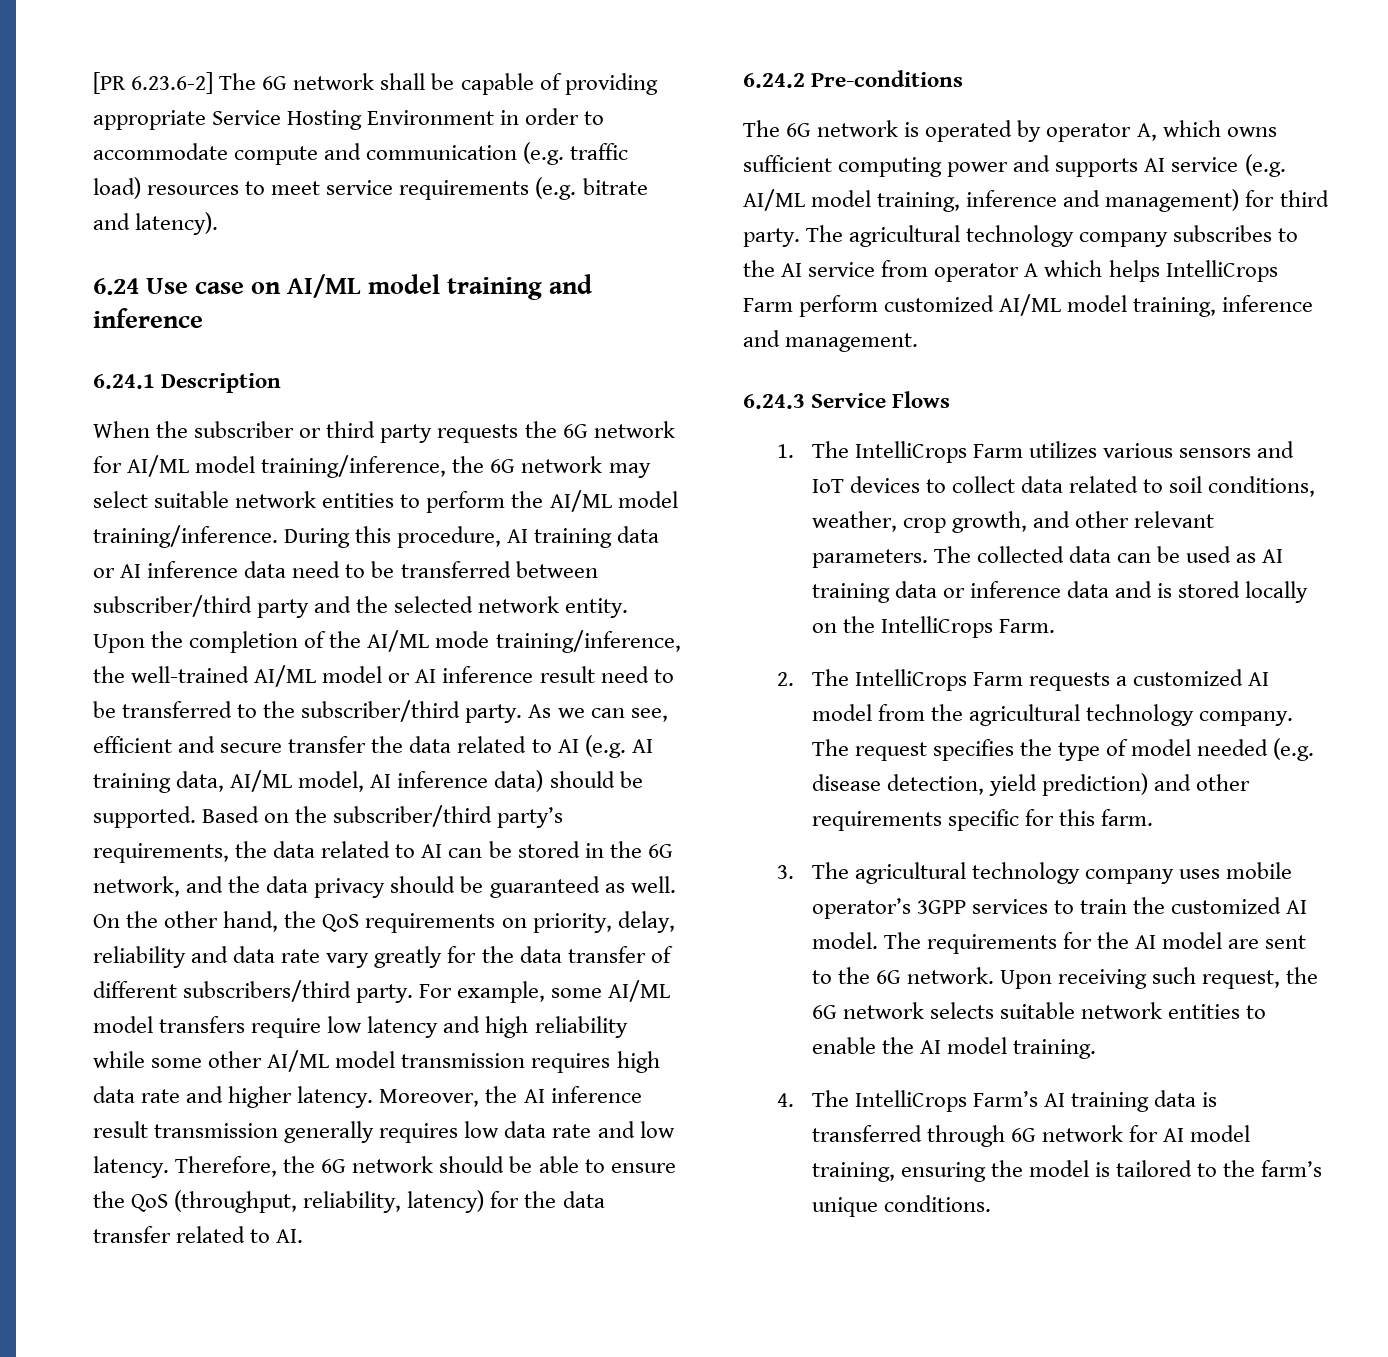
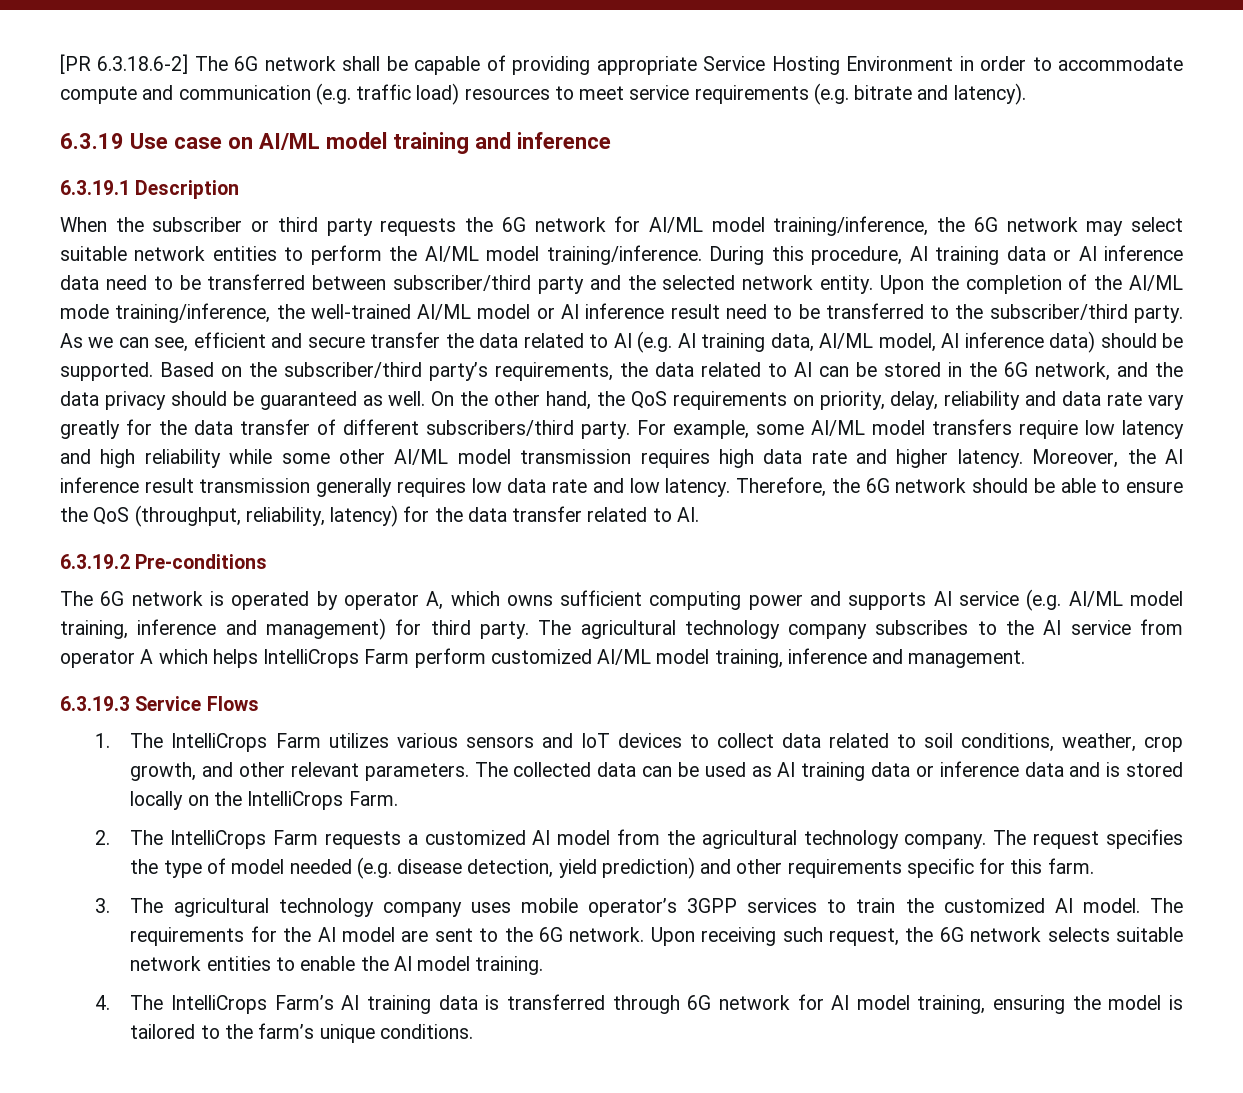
- [PR 6.23.6-2] The 6G network shall be capable of providing appropriate Service Hosting Environment in order to accommodate compute and communication (e.g. traffic load) resources to meet service requirements (e.g. bitrate and latency).
+ [PR 6.3.18.6-2] The 6G network shall be capable of providing appropriate Service Hosting Environment in order to accommodate compute and communication (e.g. traffic load) resources to meet service requirements (e.g. bitrate and latency).
- 6.24 Use case on AI/ML model training and inference
+ 6.3.19 Use case on AI/ML model training and inference
- 6.24.1 Description
+ 6.3.19.1 Description
- 6.24.2 Pre-conditions
+ 6.3.19.2 Pre-conditions
- 6.24.3 Service Flows
+ 6.3.19.3 Service Flows

